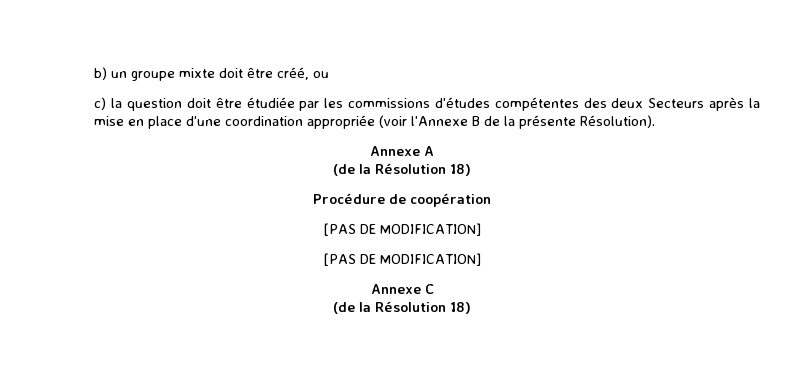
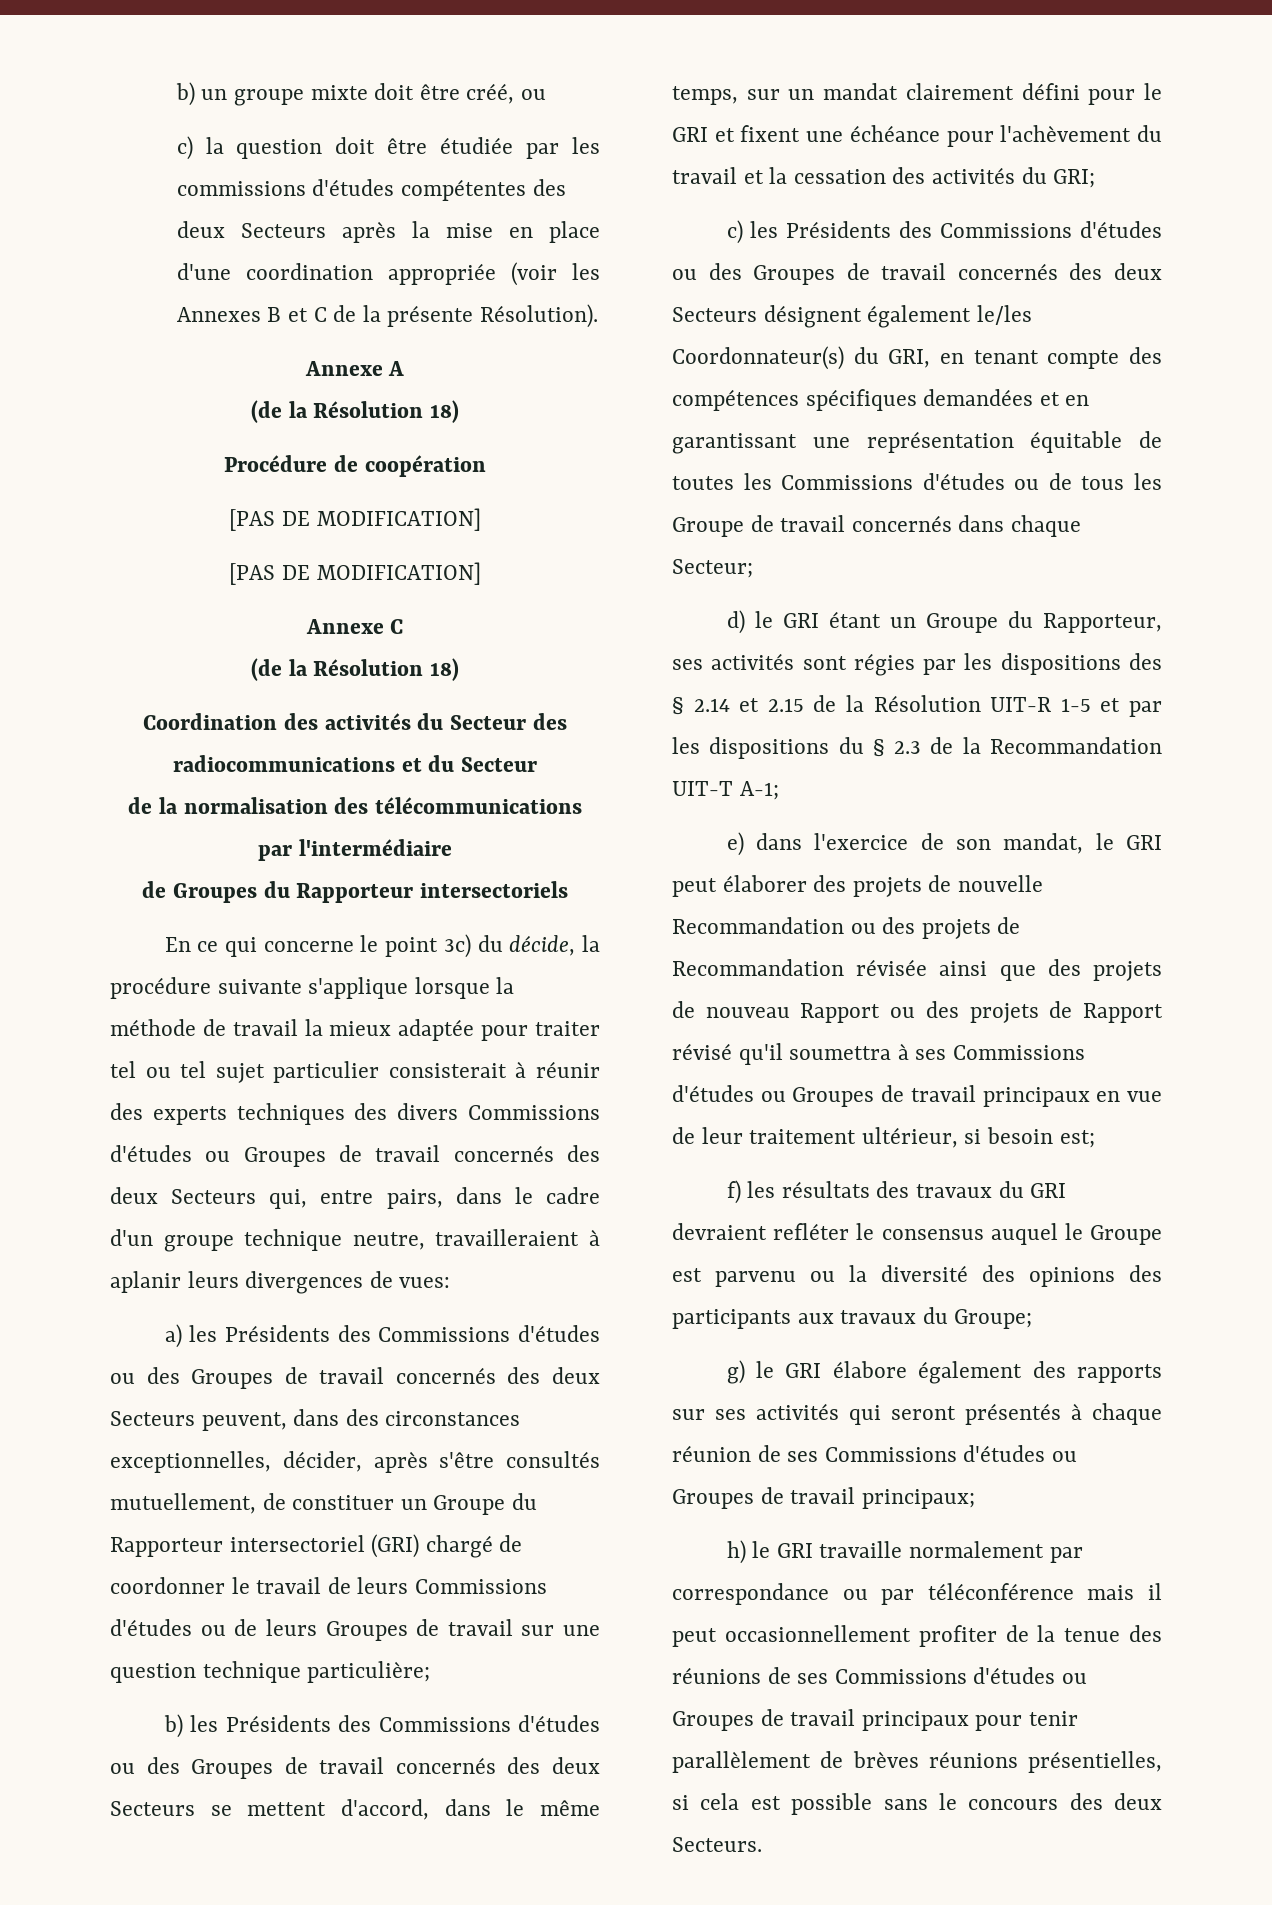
- c) la question doit être étudiée par les commissions d'études compétentes des deux Secteurs après la mise en place d'une coordination appropriée (voir l'Annexe B de la présente Résolution).
+ c) la question doit être étudiée par les commissions d'études compétentes des deux Secteurs après la mise en place d'une coordination appropriée (voir les Annexes B et C de la présente Résolution).
+ Coordination des activités du Secteur des radiocommunications et du Secteur
+ de la normalisation des télécommunications par l'intermédiaire
+ de Groupes du Rapporteur intersectoriels
+ En ce qui concerne le point 3c) du décide, la procédure suivante s'applique lorsque la méthode de travail la mieux adaptée pour traiter tel ou tel sujet particulier consisterait à réunir des experts techniques des divers Commissions d'études ou Groupes de travail concernés des deux Secteurs qui, entre pairs, dans le cadre d'un groupe technique neutre, travailleraient à aplanir leurs divergences de vues:
+ a) les Présidents des Commissions d'études ou des Groupes de travail concernés des deux Secteurs peuvent, dans des circonstances exceptionnelles, décider, après s'être consultés mutuellement, de constituer un Groupe du Rapporteur intersectoriel (GRI) chargé de coordonner le travail de leurs Commissions d'études ou de leurs Groupes de travail sur une question technique particulière;
+ b) les Présidents des Commissions d'études ou des Groupes de travail concernés des deux Secteurs se mettent d'accord, dans le même temps, sur un mandat clairement défini pour le GRI et fixent une échéance pour l'achèvement du travail et la cessation des activités du GRI;
+ c) les Présidents des Commissions d'études ou des Groupes de travail concernés des deux Secteurs désignent également le/les Coordonnateur(s) du GRI, en tenant compte des compétences spécifiques demandées et en garantissant une représentation équitable de toutes les Commissions d'études ou de tous les Groupe de travail concernés dans chaque Secteur;
+ d) le GRI étant un Groupe du Rapporteur, ses activités sont régies par les dispositions des § 2.14 et 2.15 de la Résolution UIT-R 1-5 et par les dispositions du § 2.3 de la Recommandation UIT-T A-1;
+ e) dans l'exercice de son mandat, le GRI peut élaborer des projets de nouvelle Recommandation ou des projets de Recommandation révisée ainsi que des projets de nouveau Rapport ou des projets de Rapport révisé qu'il soumettra à ses Commissions d'études ou Groupes de travail principaux en vue de leur traitement ultérieur, si besoin est;
+ f) les résultats des travaux du GRI devraient refléter le consensus auquel le Groupe est parvenu ou la diversité des opinions des participants aux travaux du Groupe;
+ g) le GRI élabore également des rapports sur ses activités qui seront présentés à chaque réunion de ses Commissions d'études ou Groupes de travail principaux;
+ h) le GRI travaille normalement par correspondance ou par téléconférence mais il peut occasionnellement profiter de la tenue des réunions de ses Commissions d'études ou Groupes de travail principaux pour tenir parallèlement de brèves réunions présentielles, si cela est possible sans le concours des deux Secteurs.

